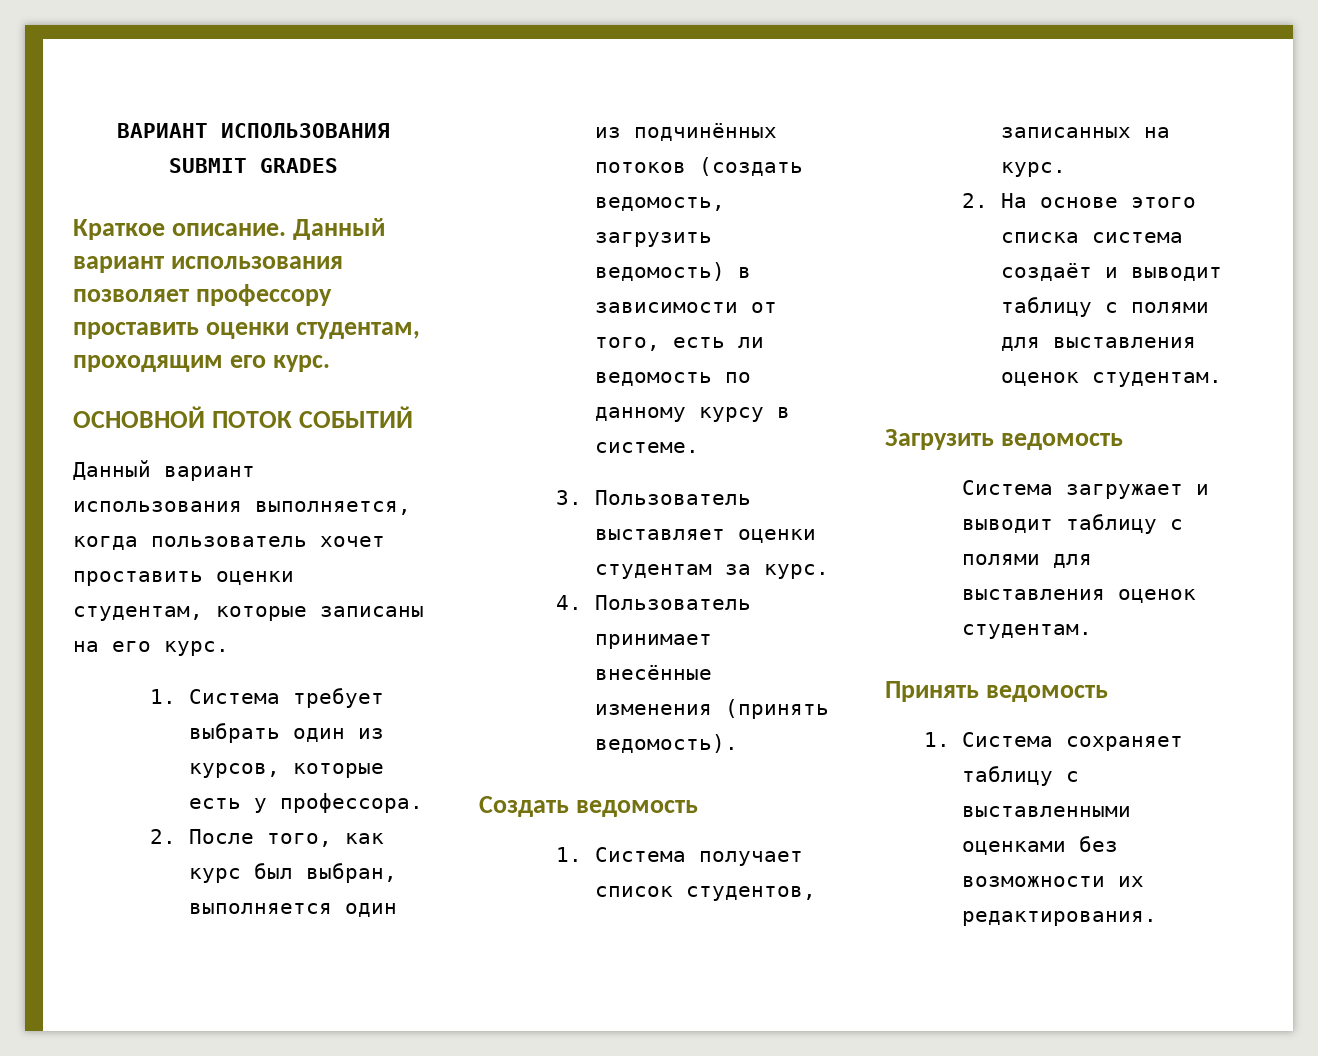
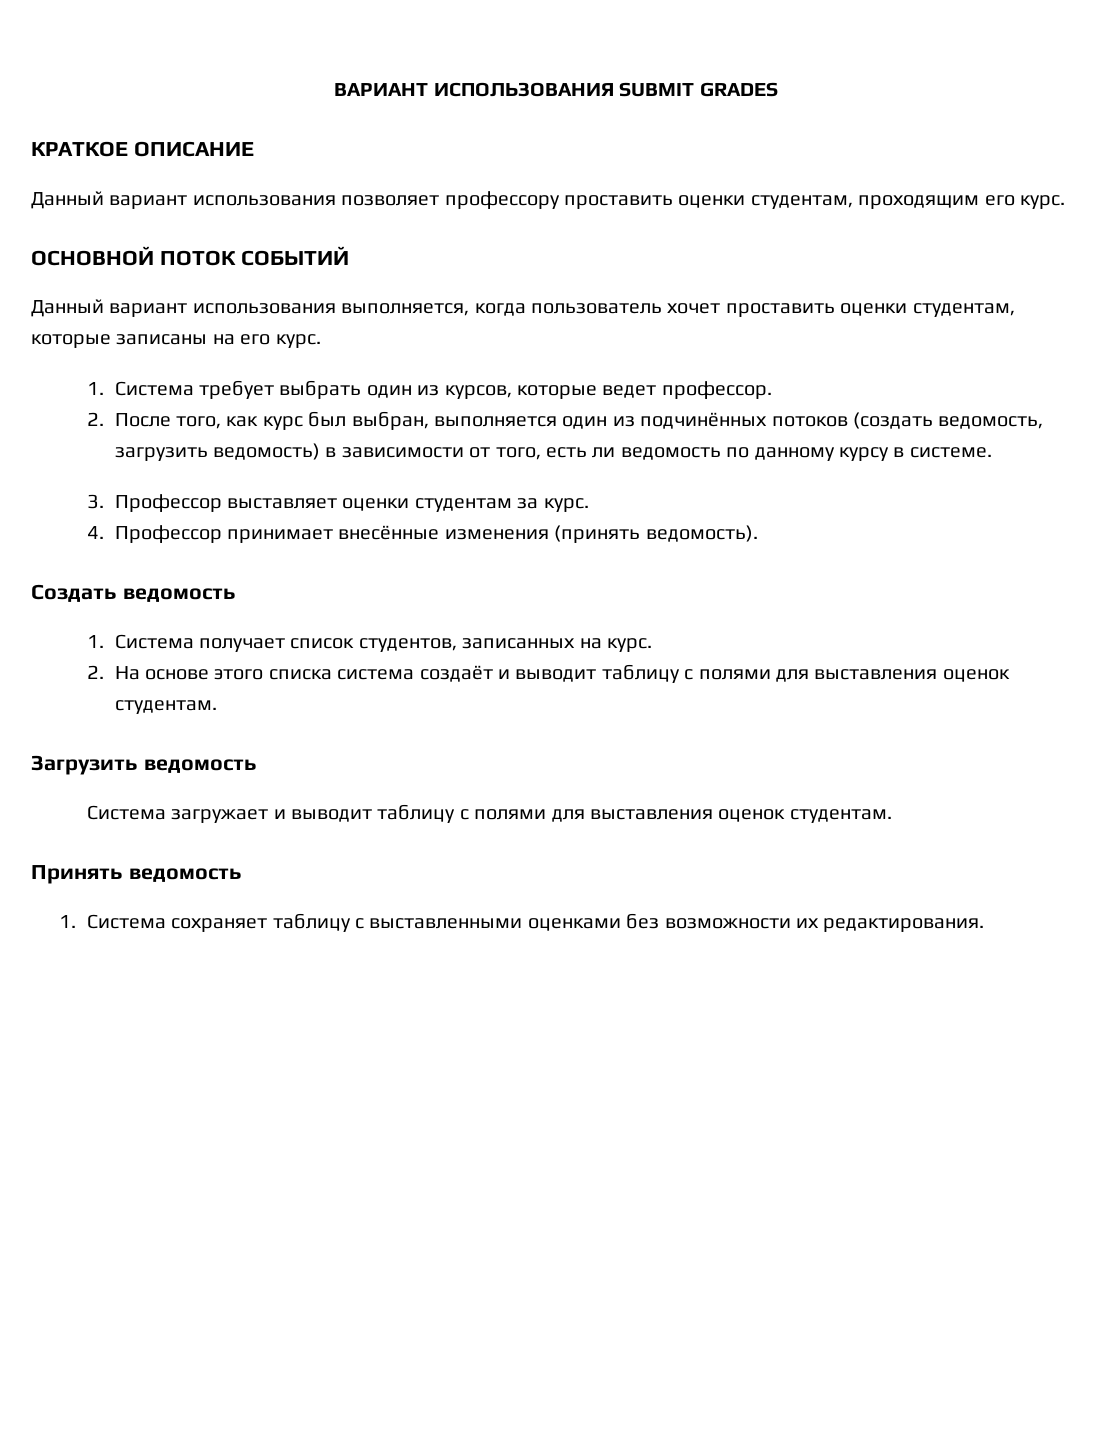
- Краткое описание. Данный вариант использования позволяет профессору проставить оценки студентам, проходящим его курс.
+ КРАТКОЕ ОПИСАНИЕ
+ Данный вариант использования позволяет профессору проставить оценки студентам, проходящим его курс.
- 1. Система требует выбрать один из курсов, которые есть у профессора.
+ 1. Система требует выбрать один из курсов, которые ведет профессор.
- 3. Пользователь выставляет оценки студентам за курс.
+ 3. Профессор выставляет оценки студентам за курс.
- 4. Пользователь принимает внесённые изменения (принять ведомость).
+ 4. Профессор принимает внесённые изменения (принять ведомость).

